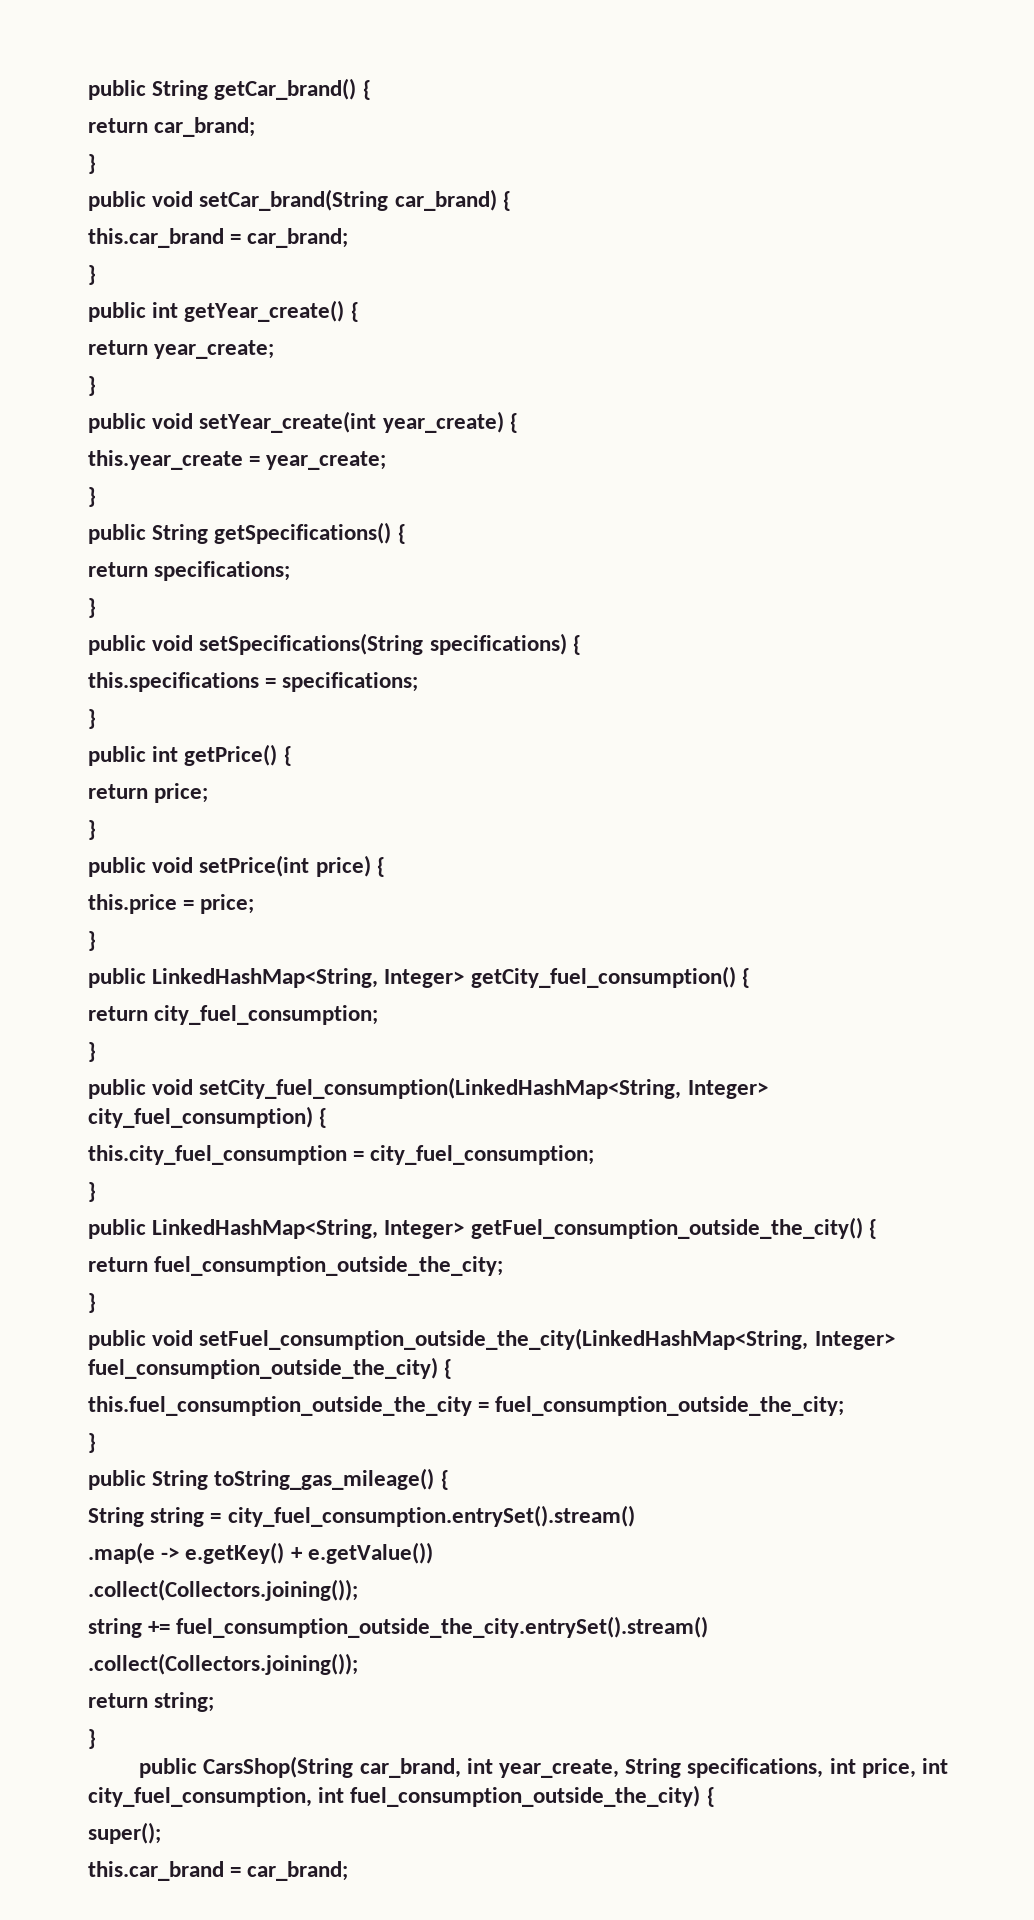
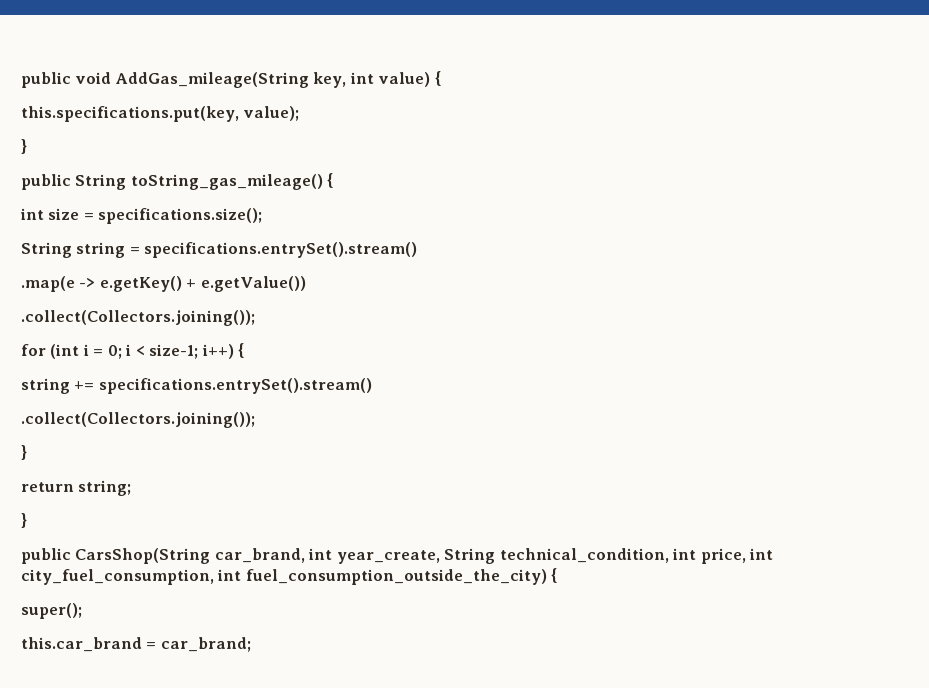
- public String getCar_brand() {
- return car_brand;
- }
- public void setCar_brand(String car_brand) {
- this.car_brand = car_brand;
- }
- public int getYear_create() {
- return year_create;
- }
- public void setYear_create(int year_create) {
- this.year_create = year_create;
- }
- public String getSpecifications() {
- return specifications;
- }
- public void setSpecifications(String specifications) {
- this.specifications = specifications;
- }
- public int getPrice() {
- return price;
- }
- public void setPrice(int price) {
- this.price = price;
- }
- public LinkedHashMap<String, Integer> getСity_fuel_consumption() {
- return сity_fuel_consumption;
- }
- public void setСity_fuel_consumption(LinkedHashMap<String, Integer> сity_fuel_consumption) {
- this.сity_fuel_consumption = сity_fuel_consumption;
- }
- public LinkedHashMap<String, Integer> getFuel_consumption_outside_the_city() {
- return fuel_consumption_outside_the_city;
- }
- public void setFuel_consumption_outside_the_city(LinkedHashMap<String, Integer> fuel_consumption_outside_the_city) {
- this.fuel_consumption_outside_the_city = fuel_consumption_outside_the_city;
+ public void AddGas_mileage(String key, int value) {
+ this.specifications.put(key, value);
+ int size = specifications.size();
- String string = сity_fuel_consumption.entrySet().stream()
+ String string = specifications.entrySet().stream()
+ for (int i = 0; i < size-1; i++) {
- string += fuel_consumption_outside_the_city.entrySet().stream()
+ string += specifications.entrySet().stream()
  .collect(Collectors.joining());
+ }
- public CarsShop(String car_brand, int year_create, String specifications, int price, int city_fuel_consumption, int fuel_consumption_outside_the_city) {
+ public CarsShop(String car_brand, int year_create, String technical_condition, int price, int city_fuel_consumption, int fuel_consumption_outside_the_city) {

